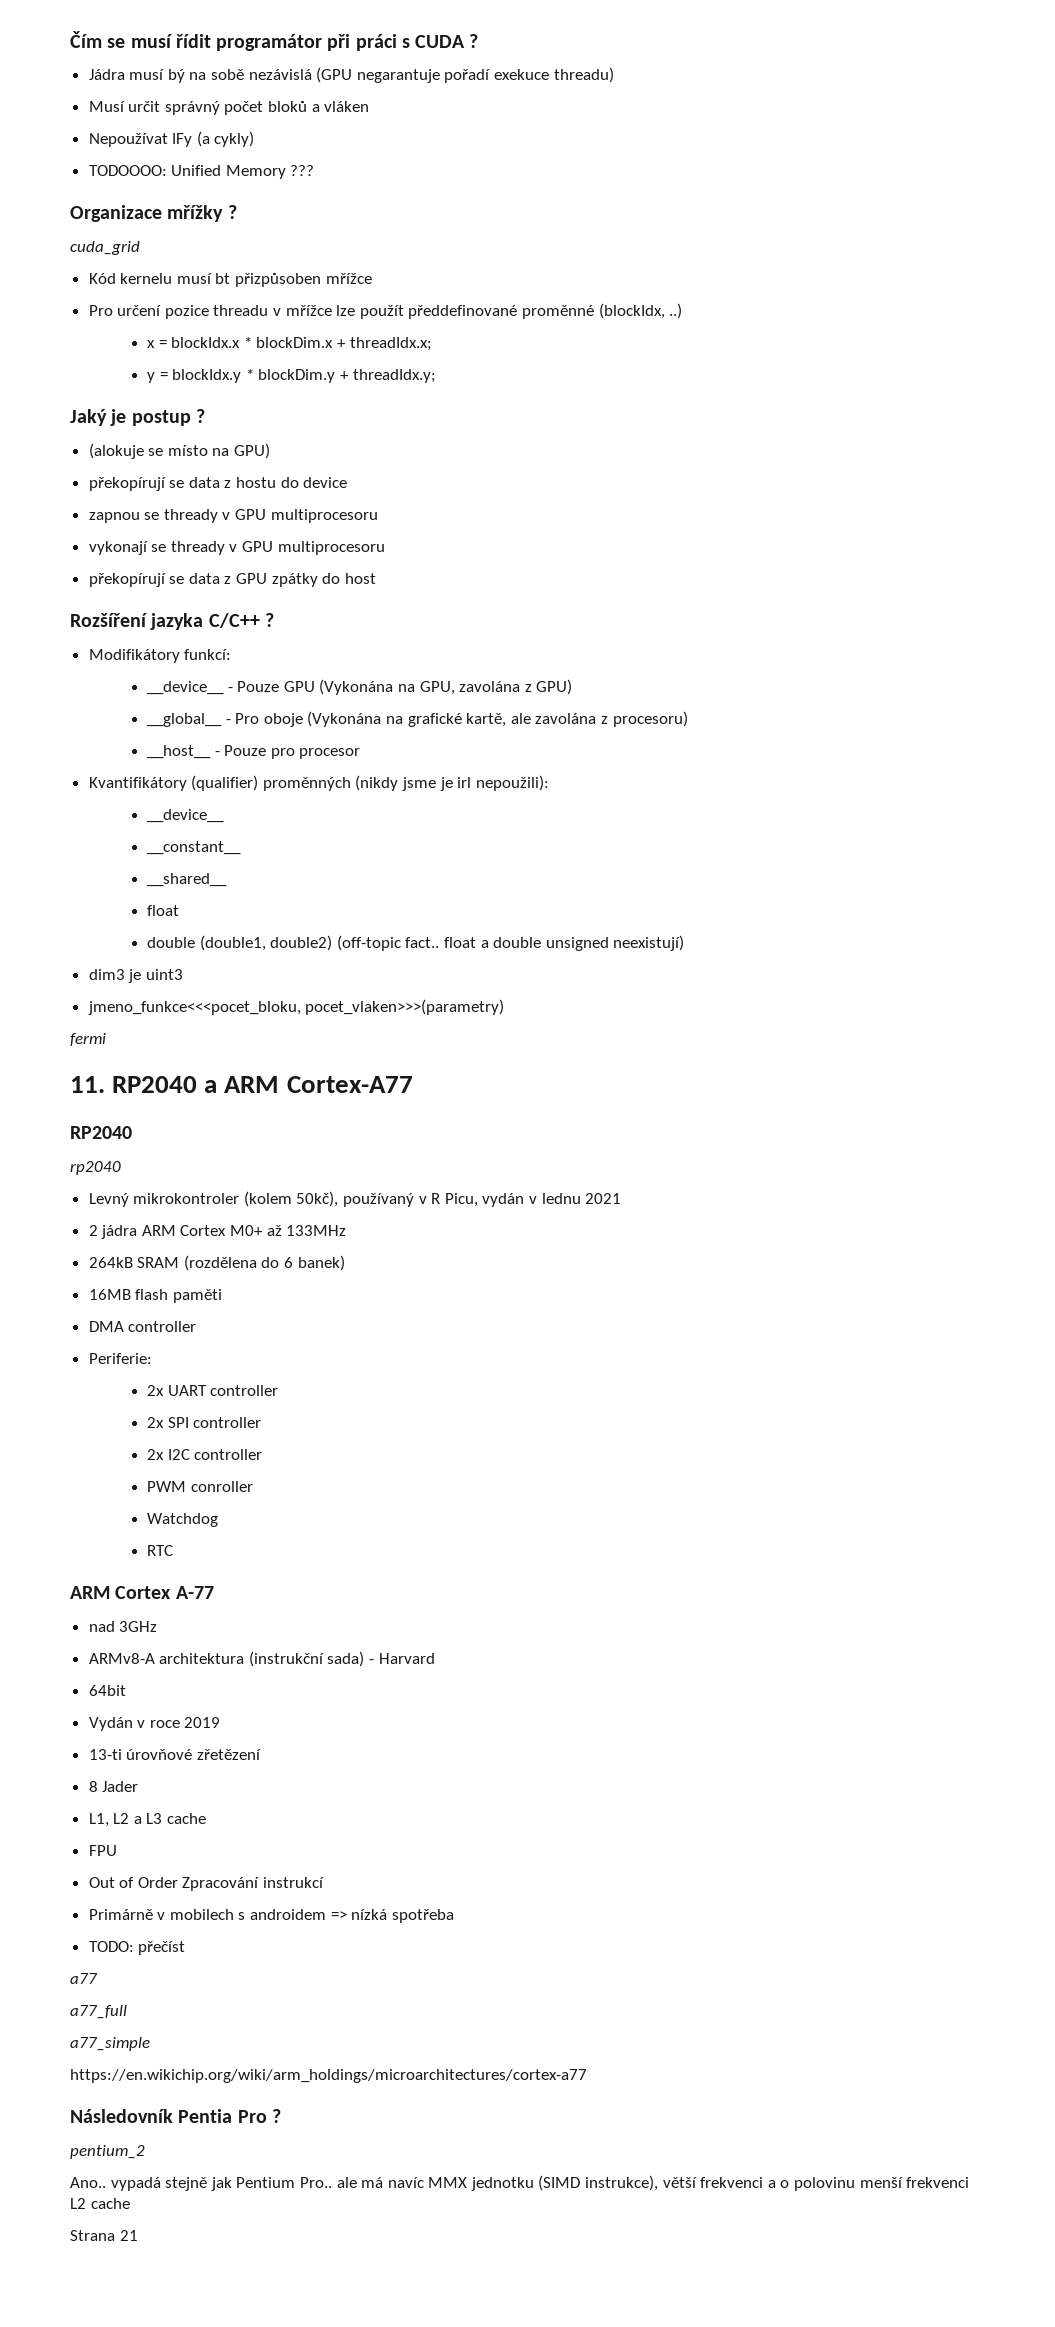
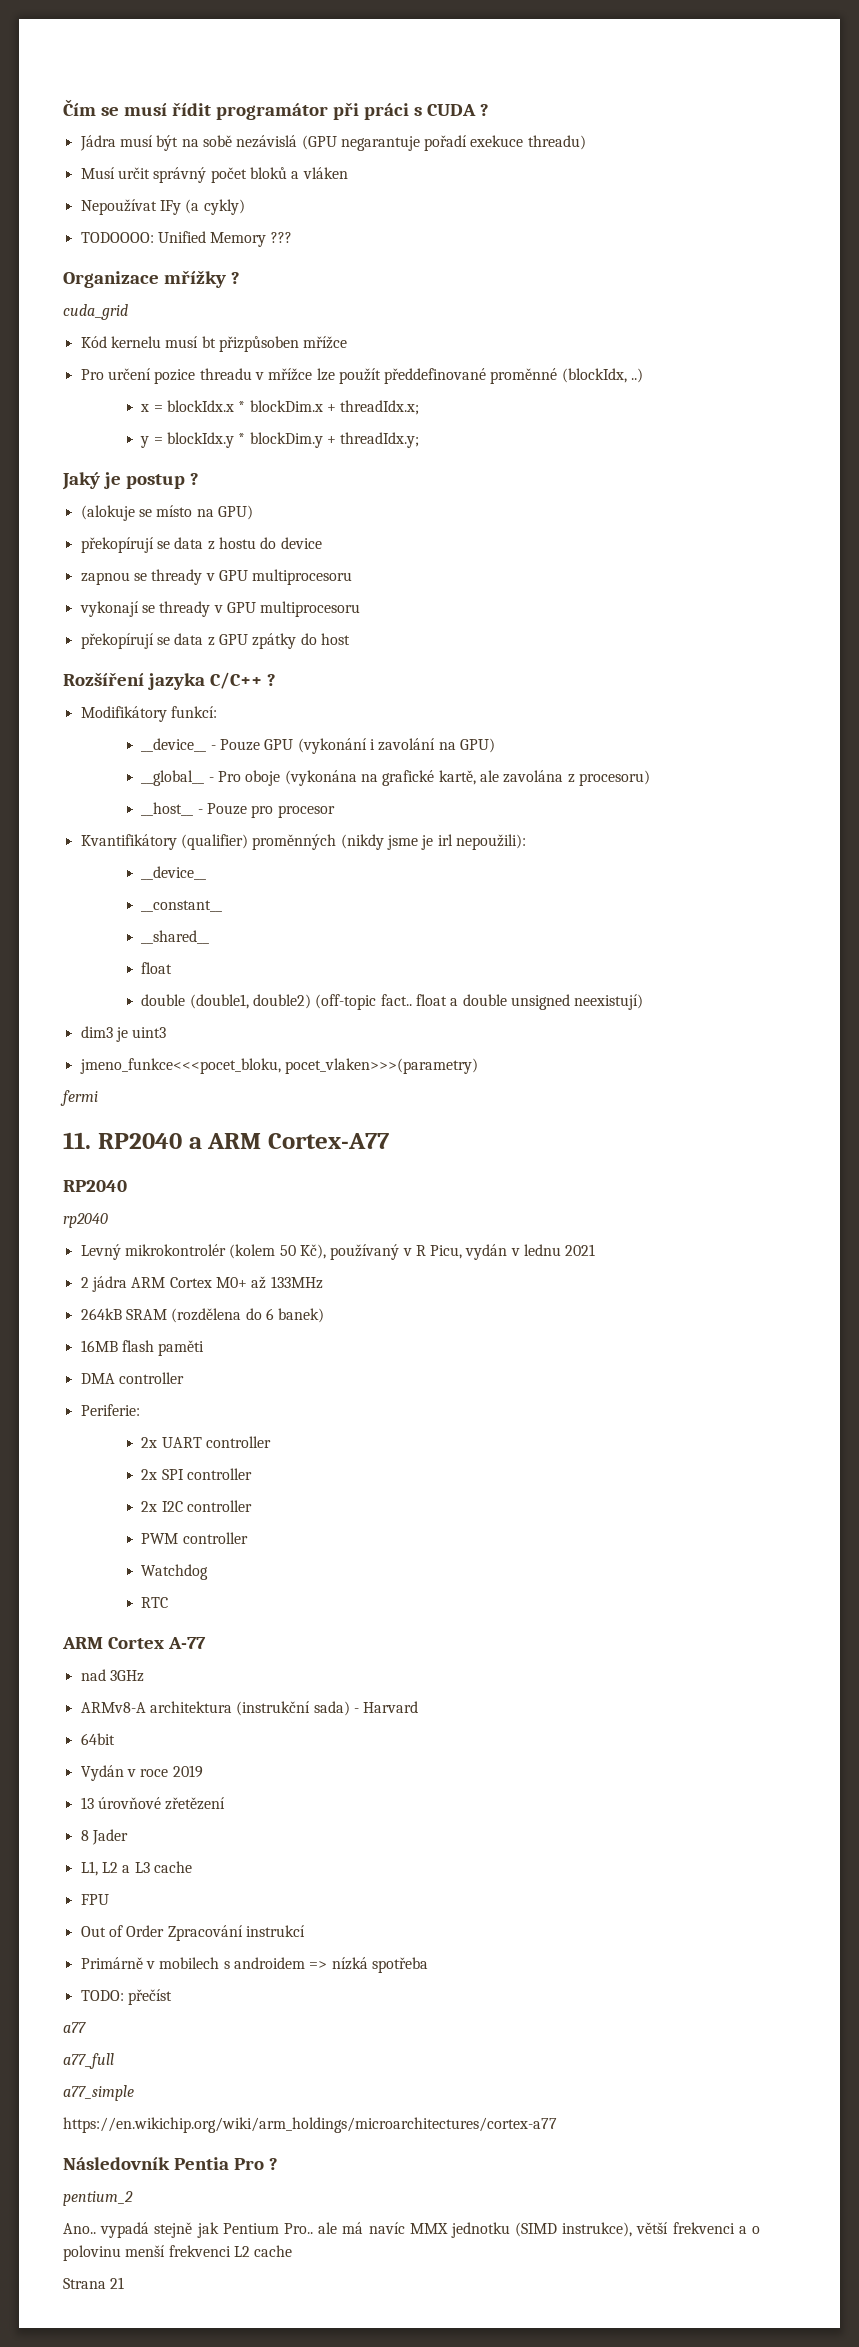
- Jádra musí bý na sobě nezávislá (GPU negarantuje pořadí exekuce threadu)
+ Jádra musí být na sobě nezávislá (GPU negarantuje pořadí exekuce threadu)
- __device__ - Pouze GPU (Vykonána na GPU, zavolána z GPU)
+ __device__ - Pouze GPU (vykonání i zavolání na GPU)
- __global__ - Pro oboje (Vykonána na grafické kartě, ale zavolána z procesoru)
+ __global__ - Pro oboje (vykonána na grafické kartě, ale zavolána z procesoru)
- Levný mikrokontroler (kolem 50kč), používaný v R Picu, vydán v lednu 2021
+ Levný mikrokontrolér (kolem 50 Kč), používaný v R Picu, vydán v lednu 2021
- PWM conroller
+ PWM controller
- 13-ti úrovňové zřetězení
+ 13 úrovňové zřetězení

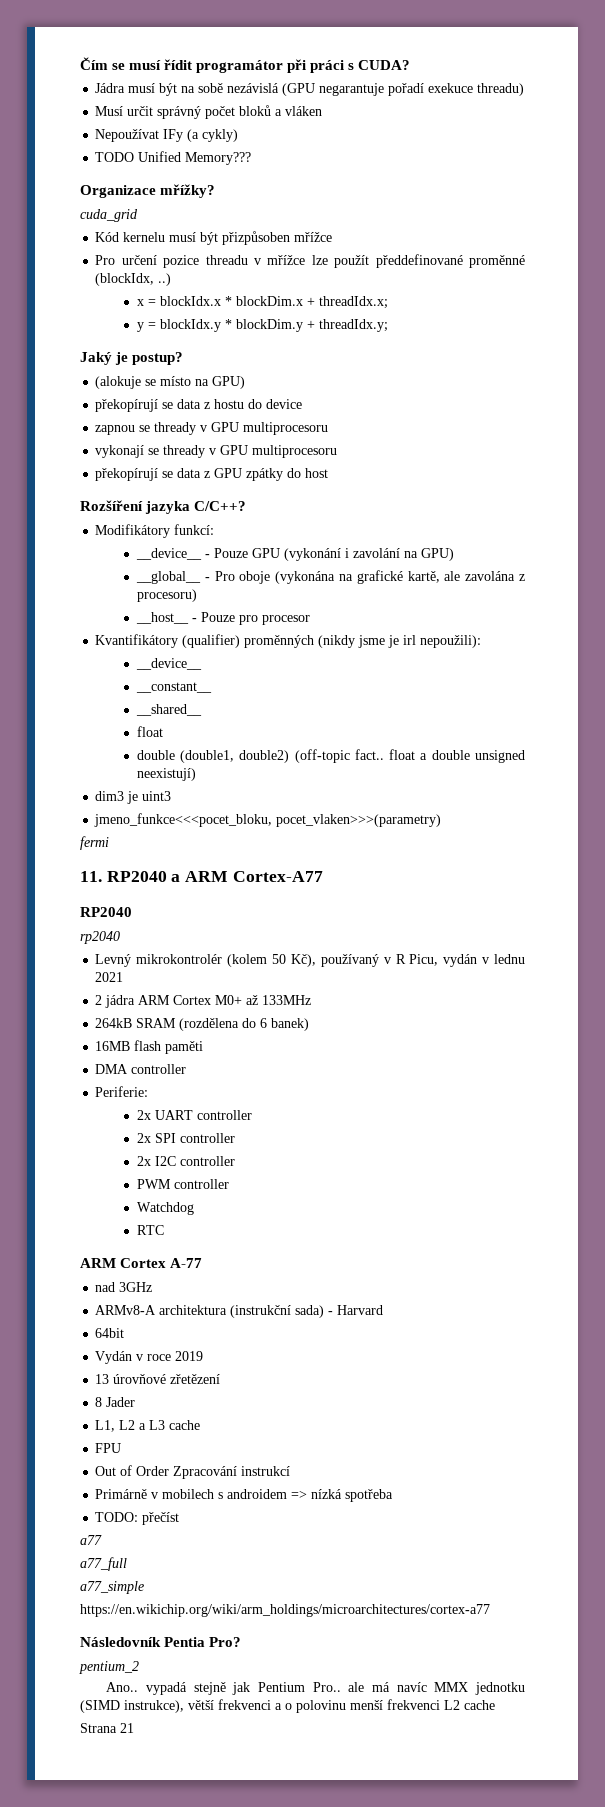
- Čím se musí řídit programátor při práci s CUDA ?
+ Čím se musí řídit programátor při práci s CUDA?
- TODOOOO: Unified Memory ???
+ TODO Unified Memory???
- Organizace mřížky ?
+ Organizace mřížky?
- Kód kernelu musí bt přizpůsoben mřížce
+ Kód kernelu musí být přizpůsoben mřížce
- Jaký je postup ?
+ Jaký je postup?
- Rozšíření jazyka C/C++ ?
+ Rozšíření jazyka C/C++?
- Následovník Pentia Pro ?
+ Následovník Pentia Pro?

